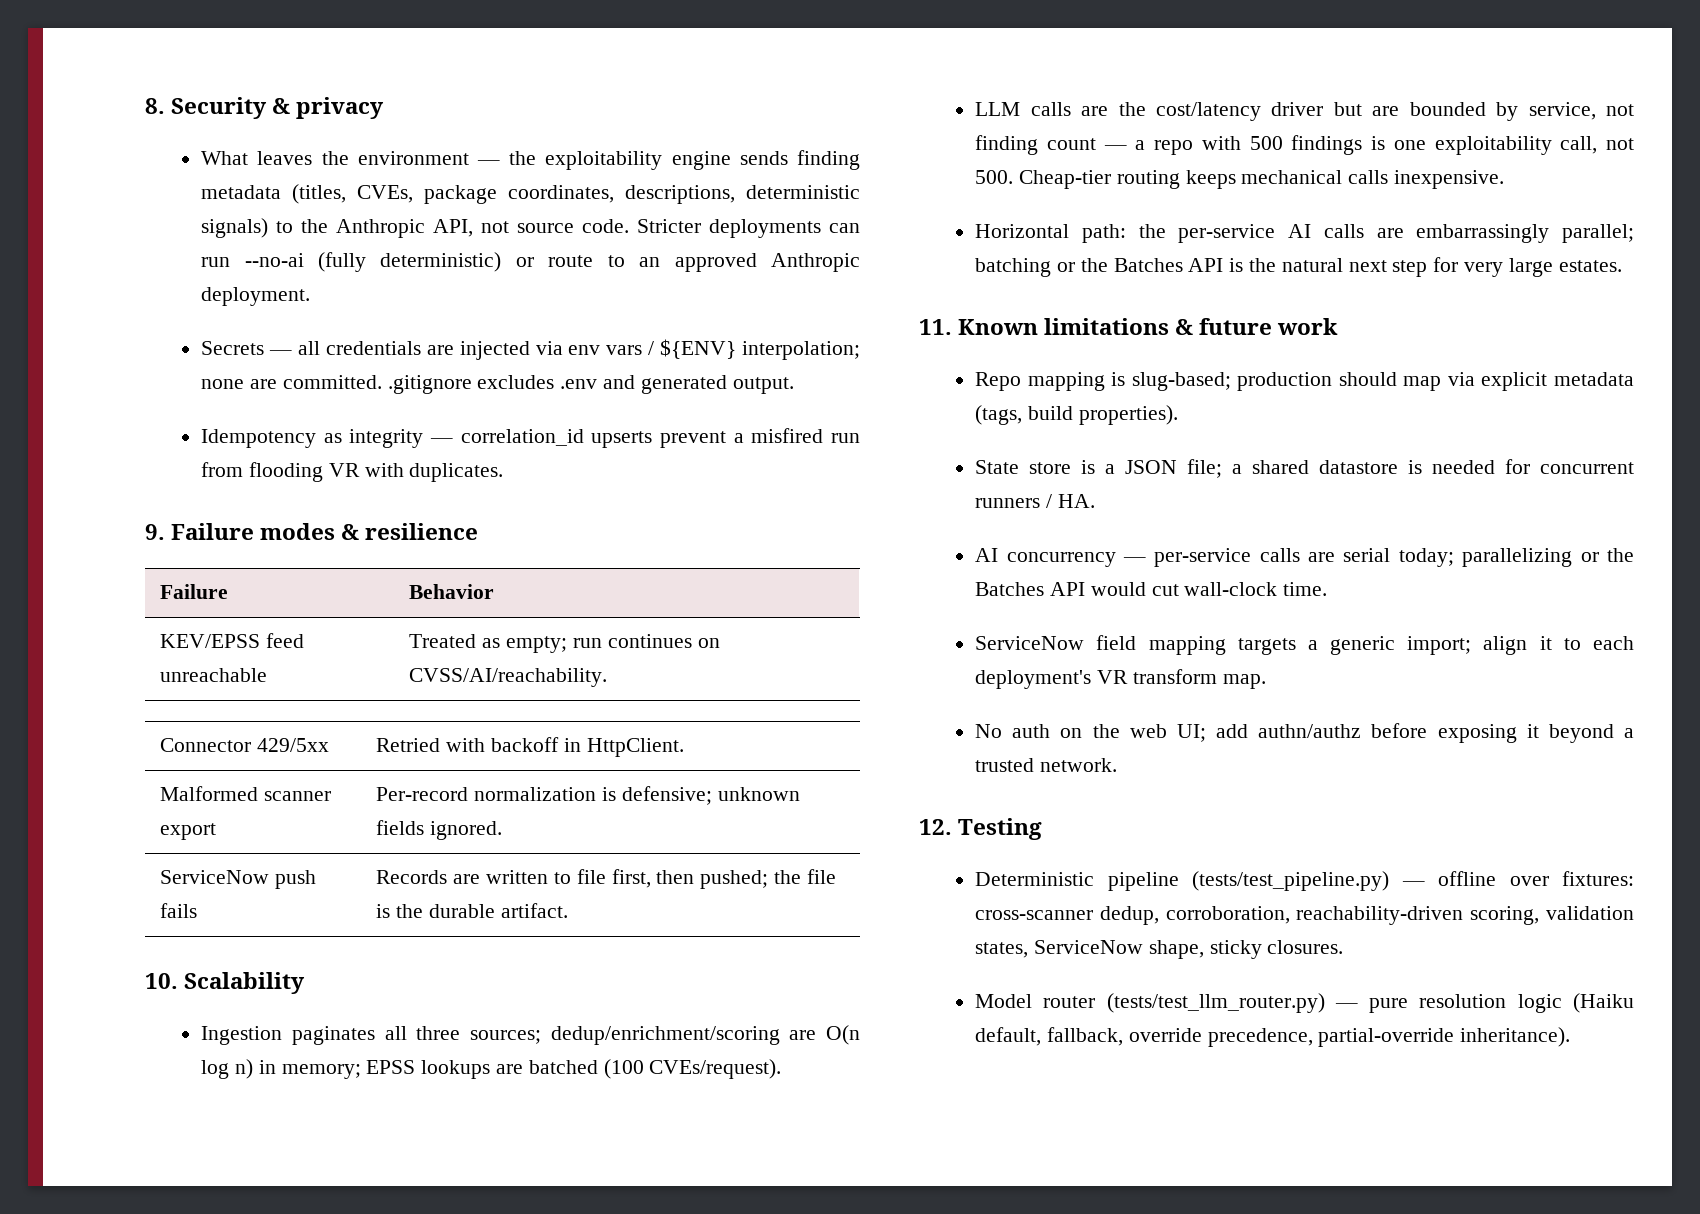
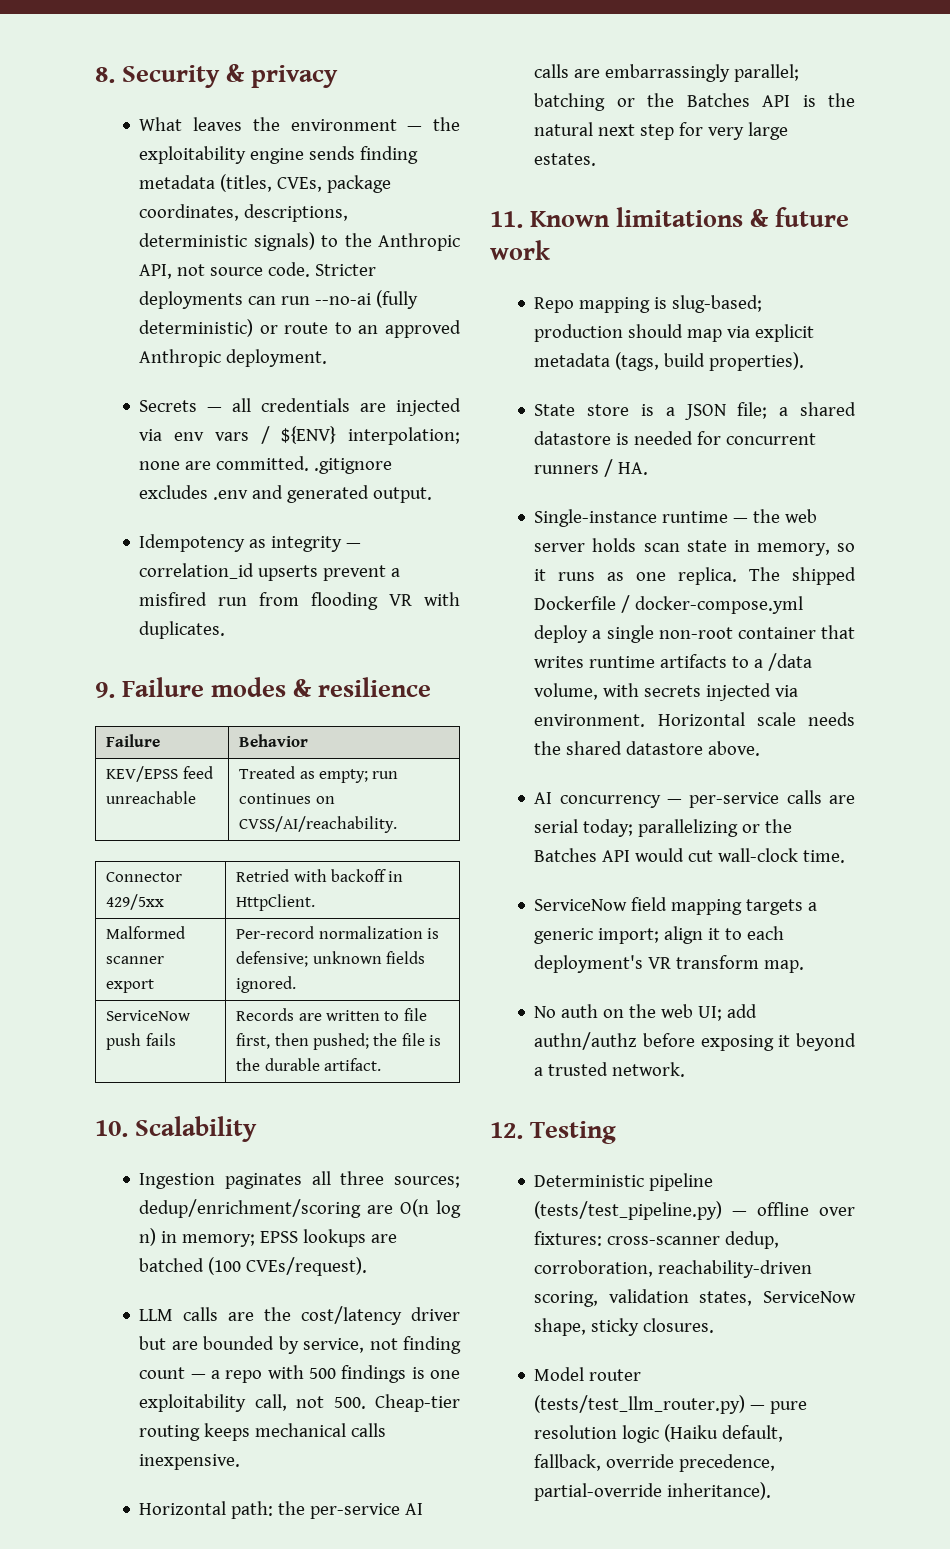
+ Single-instance runtime — the web server holds scan state in memory, so it runs as one replica. The shipped Dockerfile / docker-compose.yml deploy a single non-root container that writes runtime artifacts to a /data volume, with secrets injected via environment. Horizontal scale needs the shared datastore above.

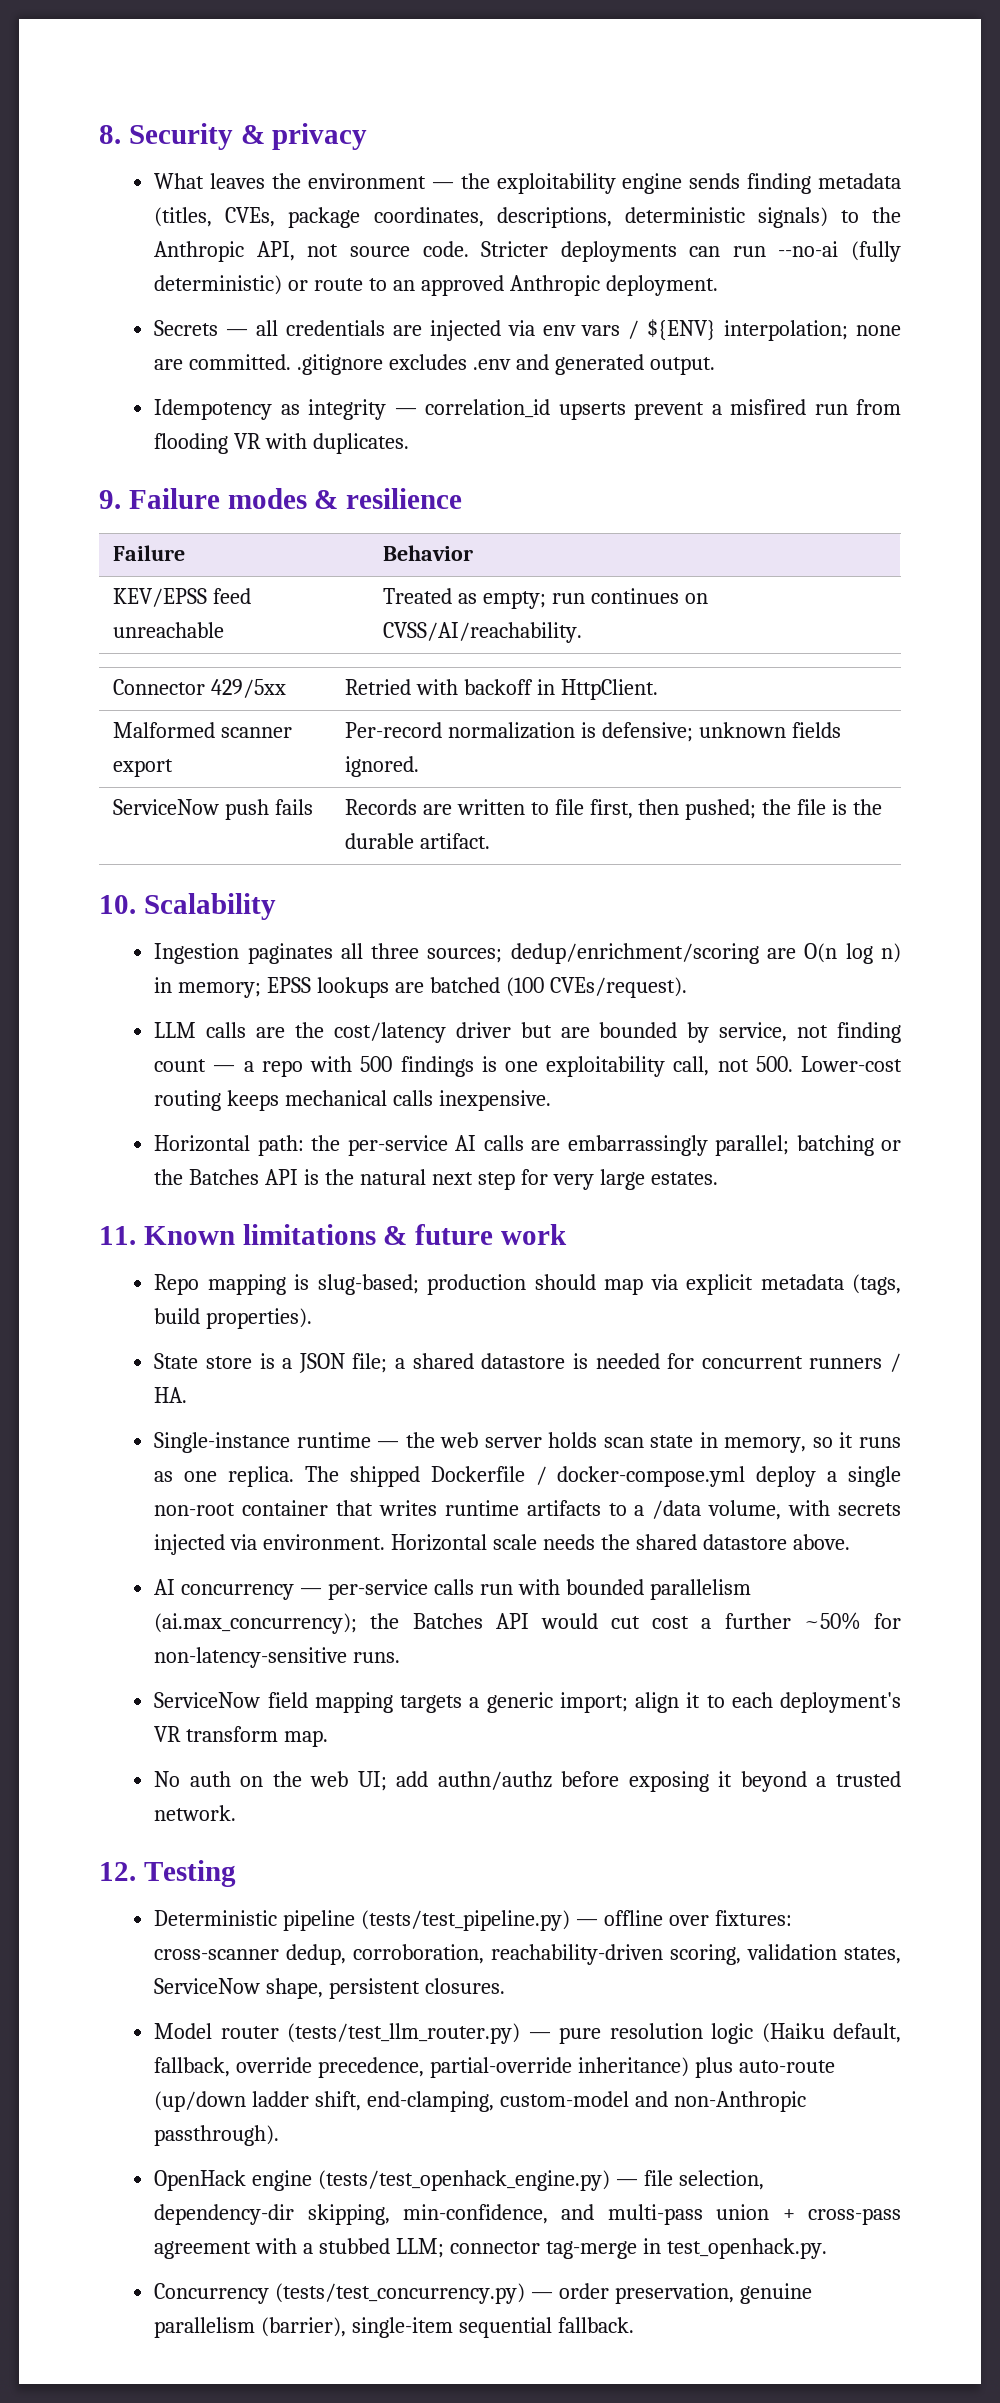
- LLM calls are the cost/latency driver but are bounded by service, not finding count — a repo with 500 findings is one exploitability call, not 500. Cheap-tier routing keeps mechanical calls inexpensive.
+ LLM calls are the cost/latency driver but are bounded by service, not finding count — a repo with 500 findings is one exploitability call, not 500. Lower-cost routing keeps mechanical calls inexpensive.
- AI concurrency — per-service calls are serial today; parallelizing or the Batches API would cut wall-clock time.
+ AI concurrency — per-service calls run with bounded parallelism (ai.max_concurrency); the Batches API would cut cost a further ~50% for non-latency-sensitive runs.
- Deterministic pipeline (tests/test_pipeline.py) — offline over fixtures: cross-scanner dedup, corroboration, reachability-driven scoring, validation states, ServiceNow shape, sticky closures.
+ Deterministic pipeline (tests/test_pipeline.py) — offline over fixtures: cross-scanner dedup, corroboration, reachability-driven scoring, validation states, ServiceNow shape, persistent closures.
- Model router (tests/test_llm_router.py) — pure resolution logic (Haiku default, fallback, override precedence, partial-override inheritance).
+ Model router (tests/test_llm_router.py) — pure resolution logic (Haiku default, fallback, override precedence, partial-override inheritance) plus auto-route (up/down ladder shift, end-clamping, custom-model and non-Anthropic passthrough).
+ OpenHack engine (tests/test_openhack_engine.py) — file selection, dependency-dir skipping, min-confidence, and multi-pass union + cross-pass agreement with a stubbed LLM; connector tag-merge in test_openhack.py.
+ Concurrency (tests/test_concurrency.py) — order preservation, genuine parallelism (barrier), single-item sequential fallback.

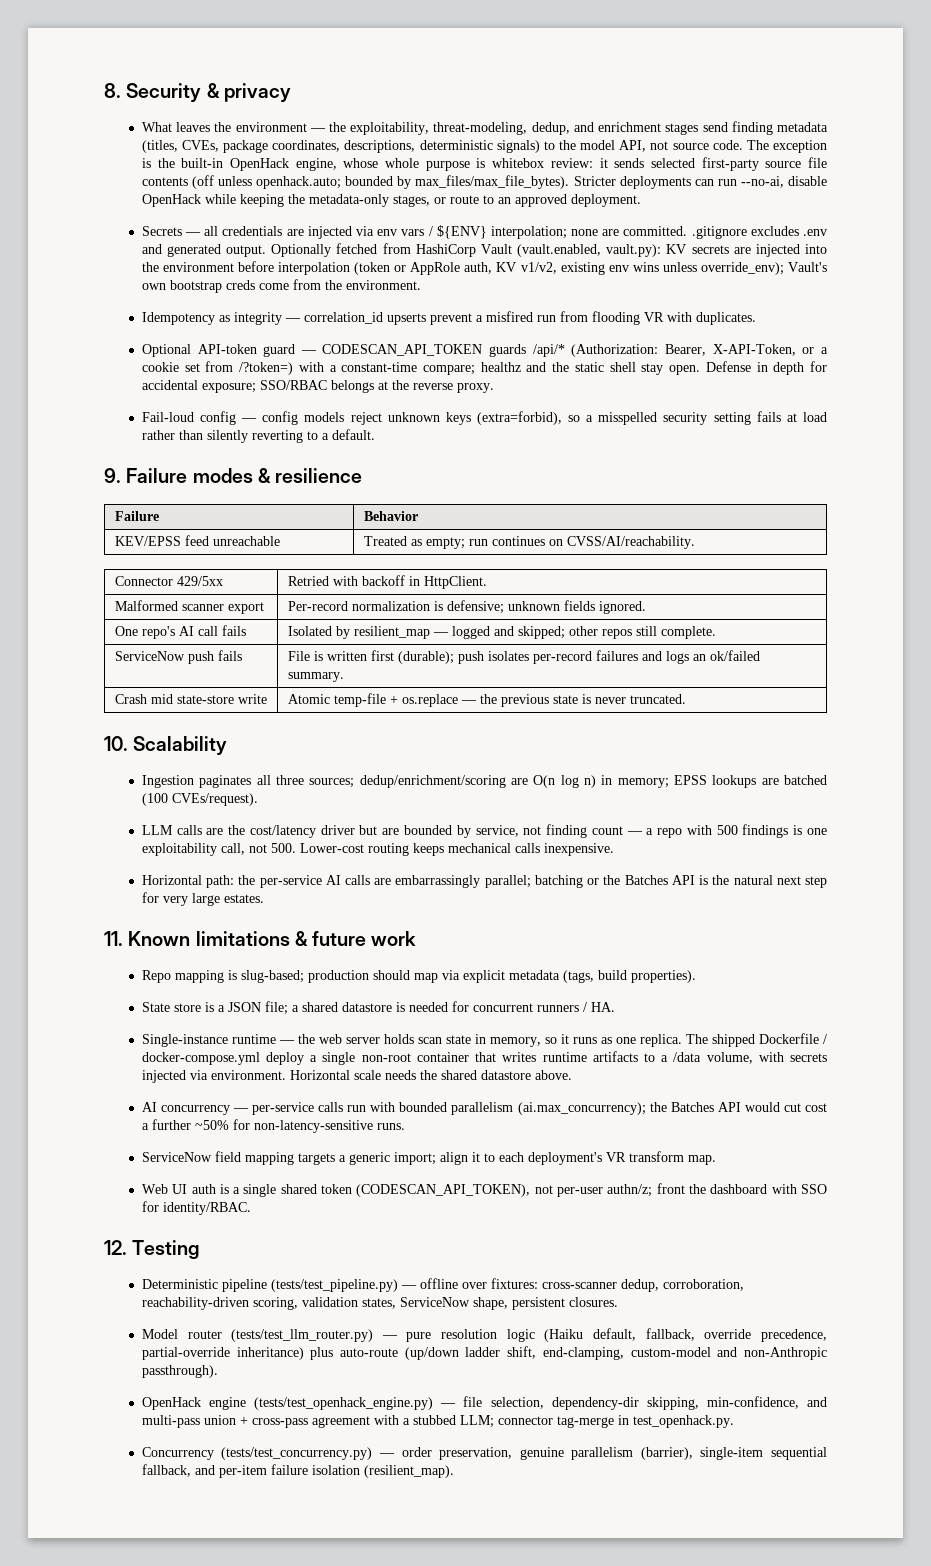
- What leaves the environment — the exploitability engine sends finding metadata (titles, CVEs, package coordinates, descriptions, deterministic signals) to the Anthropic API, not source code.
+ What leaves the environment — the exploitability, threat-modeling, dedup, and enrichment stages send finding metadata (titles, CVEs, package coordinates, descriptions, deterministic signals) to the model API, not source code.
- Stricter deployments can run --no-ai (fully deterministic) or route to an approved Anthropic deployment.
+ The exception is the built-in OpenHack engine, whose whole purpose is whitebox review: it sends selected first-party source file contents (off unless openhack.auto; bounded by max_files/max_file_bytes). Stricter deployments can run --no-ai, disable OpenHack while keeping the metadata-only stages, or route to an approved deployment.
+ Optionally fetched from HashiCorp Vault (vault.enabled, vault.py): KV secrets are injected into the environment before interpolation (token or AppRole auth, KV v1/v2, existing env wins unless override_env); Vault's own bootstrap creds come from the environment.
+ Optional API-token guard — CODESCAN_API_TOKEN guards /api/* (Authorization: Bearer, X-API-Token, or a cookie set from /?token=) with a constant-time compare; healthz and the static shell stay open. Defense in depth for accidental exposure; SSO/RBAC belongs at the reverse proxy.
+ Fail-loud config — config models reject unknown keys (extra=forbid), so a misspelled security setting fails at load rather than silently reverting to a default.
- ServiceNow push fails | Records are written to file first, then pushed; the file is the durable artifact.
+ One repo's AI call fails | Isolated by resilient_map — logged and skipped; other repos still complete.
+ ServiceNow push fails | File is written first (durable); push isolates per-record failures and logs an ok/failed summary.
+ Crash mid state-store write | Atomic temp-file + os.replace — the previous state is never truncated.
- No auth on the web UI; add authn/authz before exposing it beyond a trusted network.
+ Web UI auth is a single shared token (CODESCAN_API_TOKEN), not per-user authn/z; front the dashboard with SSO for identity/RBAC.
- Concurrency (tests/test_concurrency.py) — order preservation, genuine parallelism (barrier), single-item sequential fallback.
+ Concurrency (tests/test_concurrency.py) — order preservation, genuine parallelism (barrier), single-item sequential fallback, and per-item failure isolation (resilient_map).

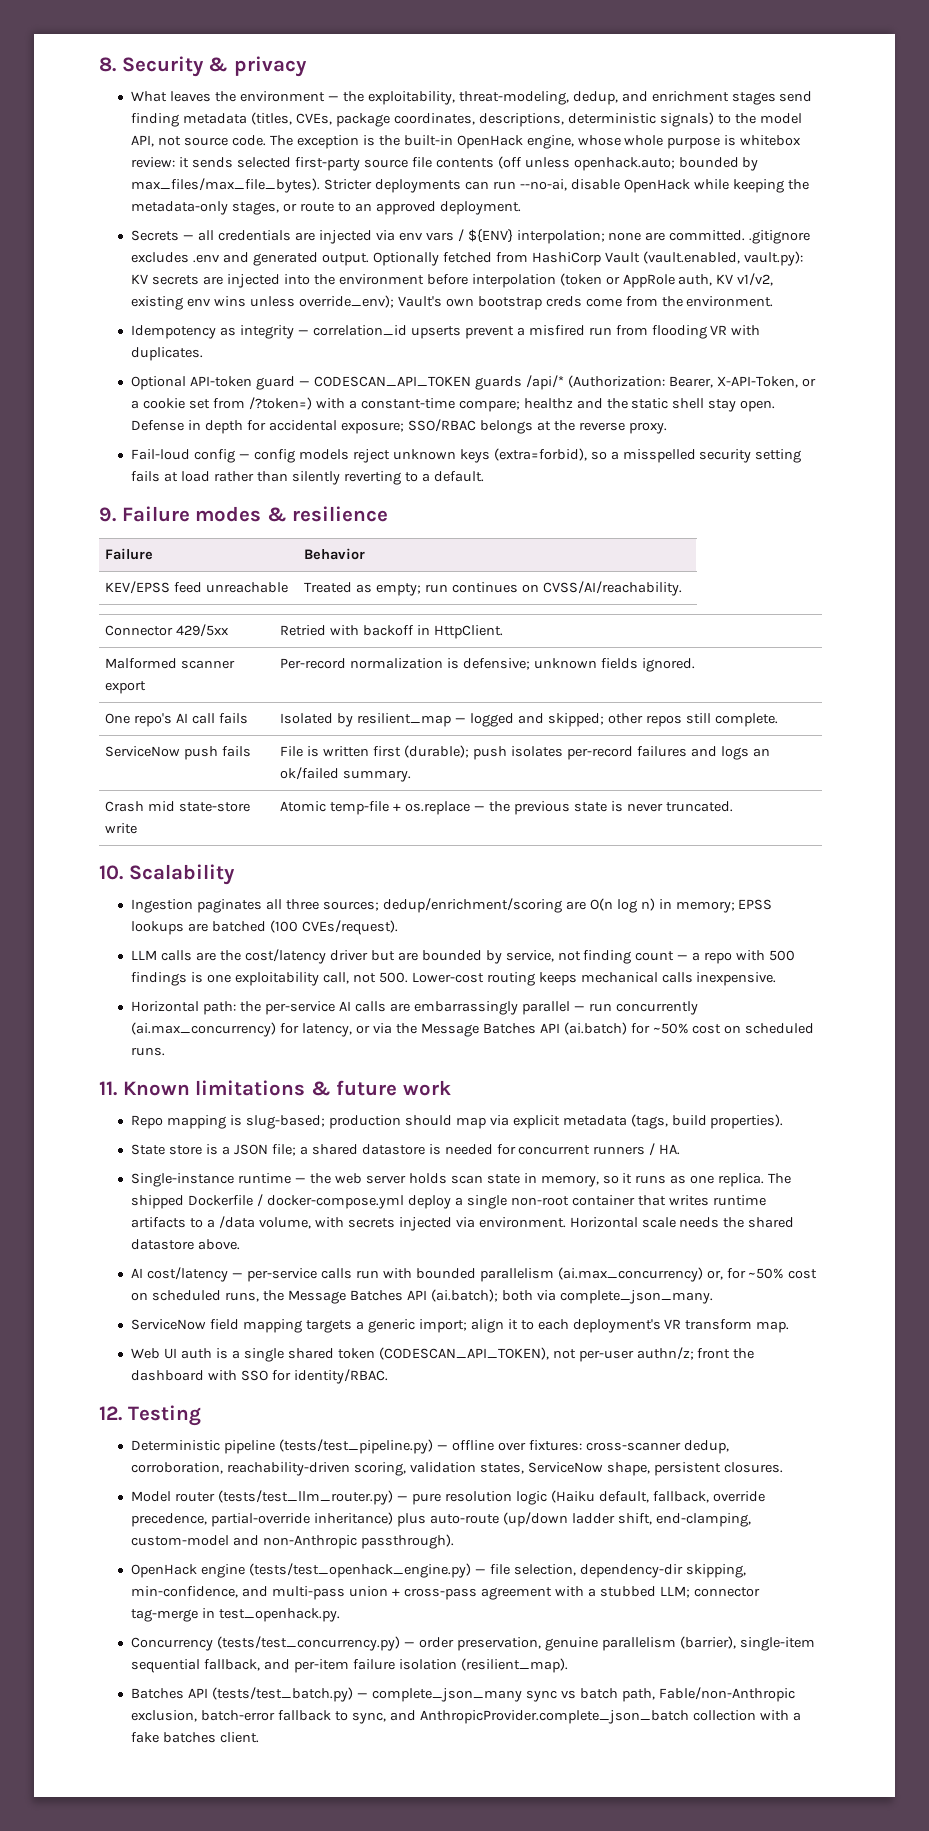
- Horizontal path: the per-service AI calls are embarrassingly parallel; batching or the Batches API is the natural next step for very large estates.
+ Horizontal path: the per-service AI calls are embarrassingly parallel — run concurrently (ai.max_concurrency) for latency, or via the Message Batches API (ai.batch) for ~50% cost on scheduled runs.
- AI concurrency — per-service calls run with bounded parallelism (ai.max_concurrency); the Batches API would cut cost a further ~50% for non-latency-sensitive runs.
+ AI cost/latency — per-service calls run with bounded parallelism (ai.max_concurrency) or, for ~50% cost on scheduled runs, the Message Batches API (ai.batch); both via complete_json_many.
+ Batches API (tests/test_batch.py) — complete_json_many sync vs batch path, Fable/non-Anthropic exclusion, batch-error fallback to sync, and AnthropicProvider.complete_json_batch collection with a fake batches client.

